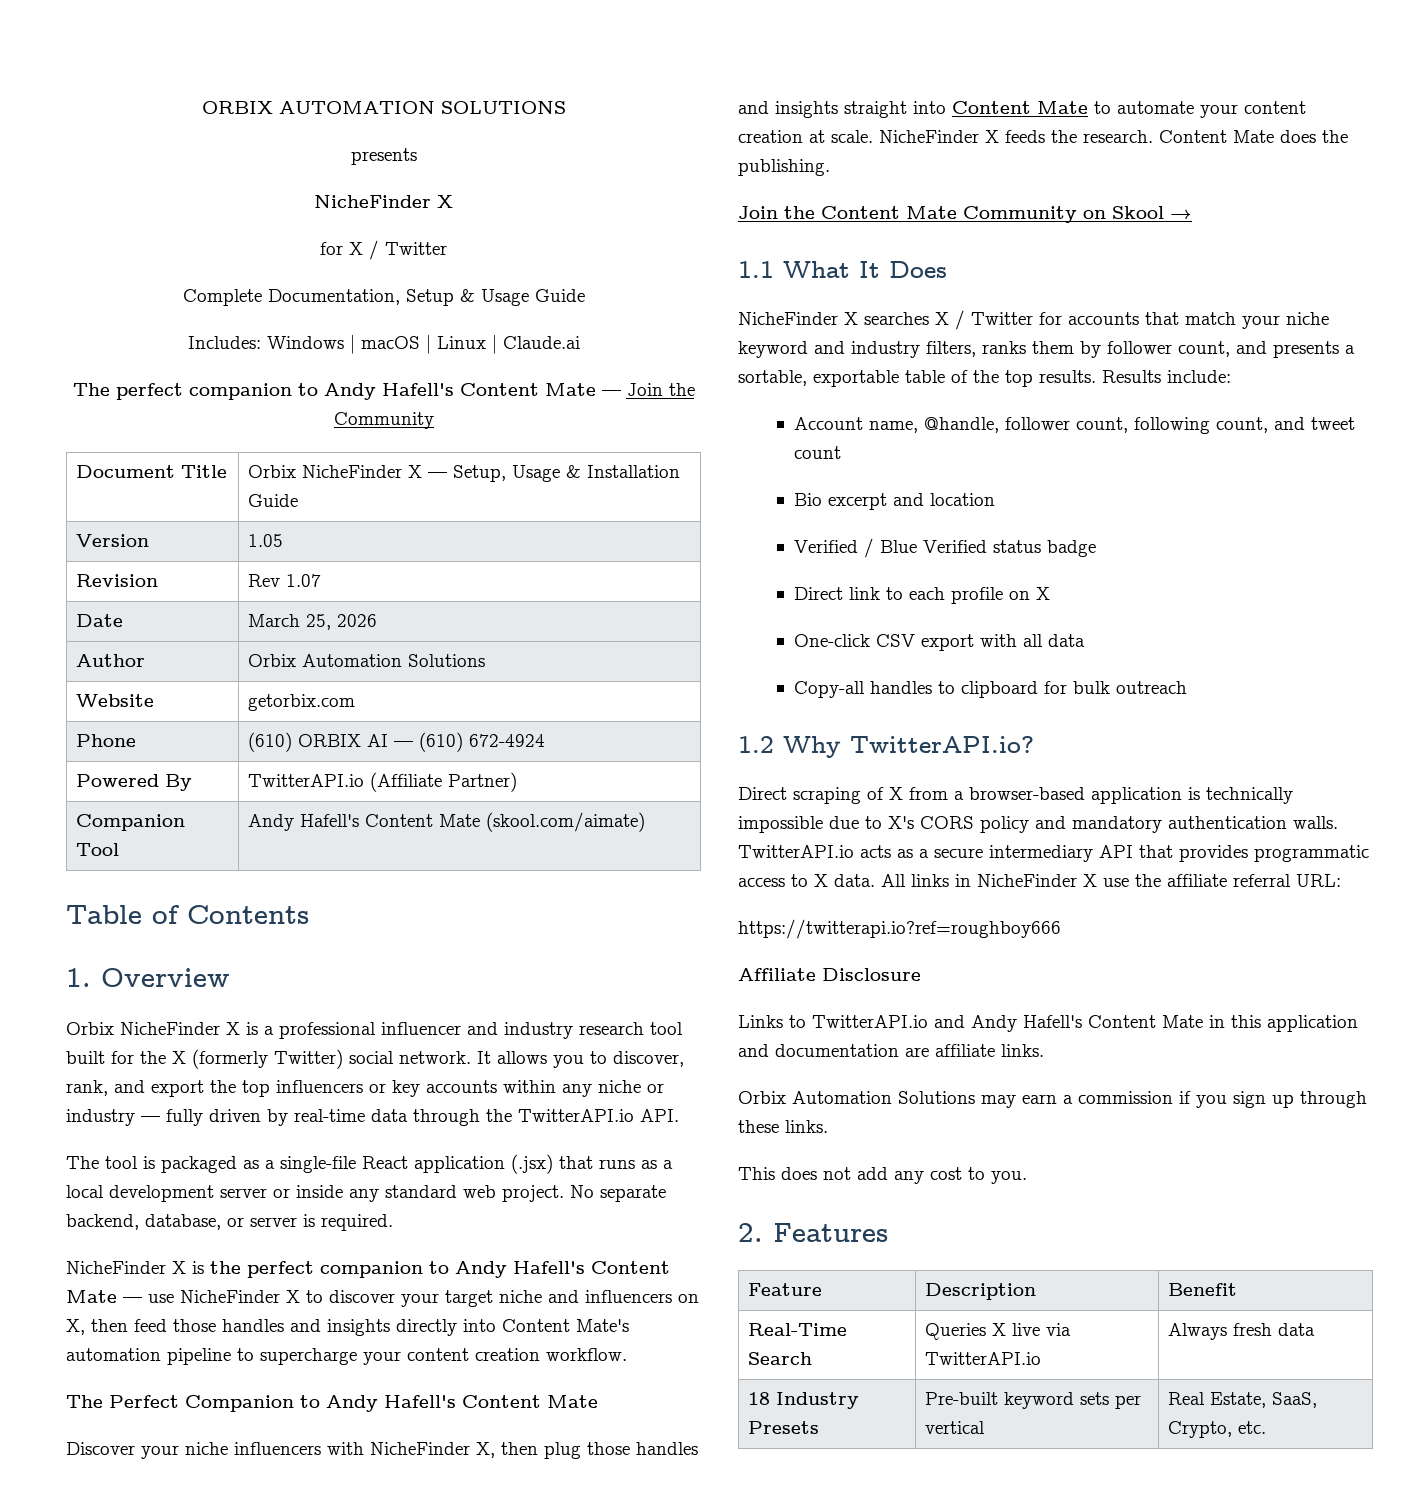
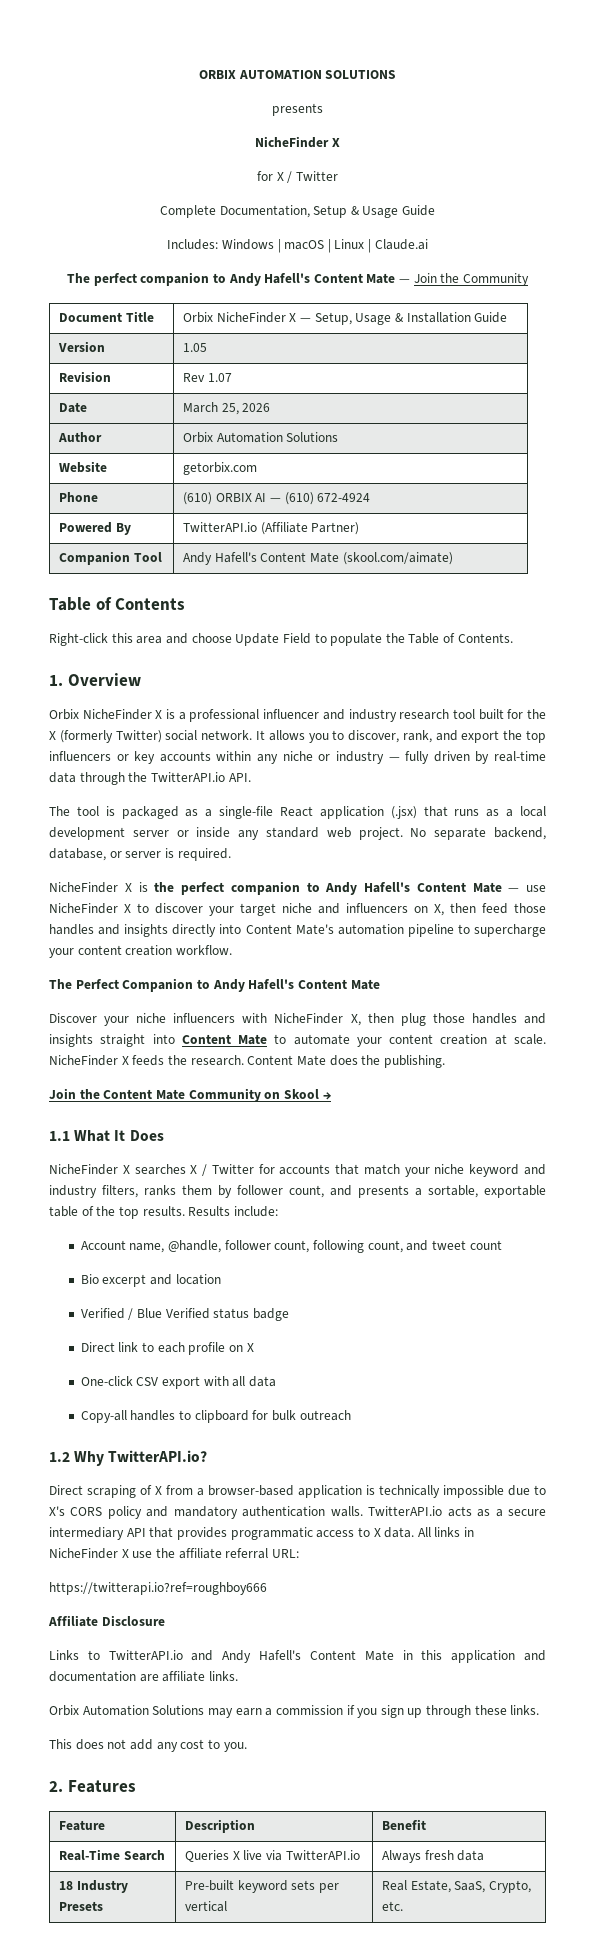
+ Right-click this area and choose Update Field to populate the Table of Contents.

